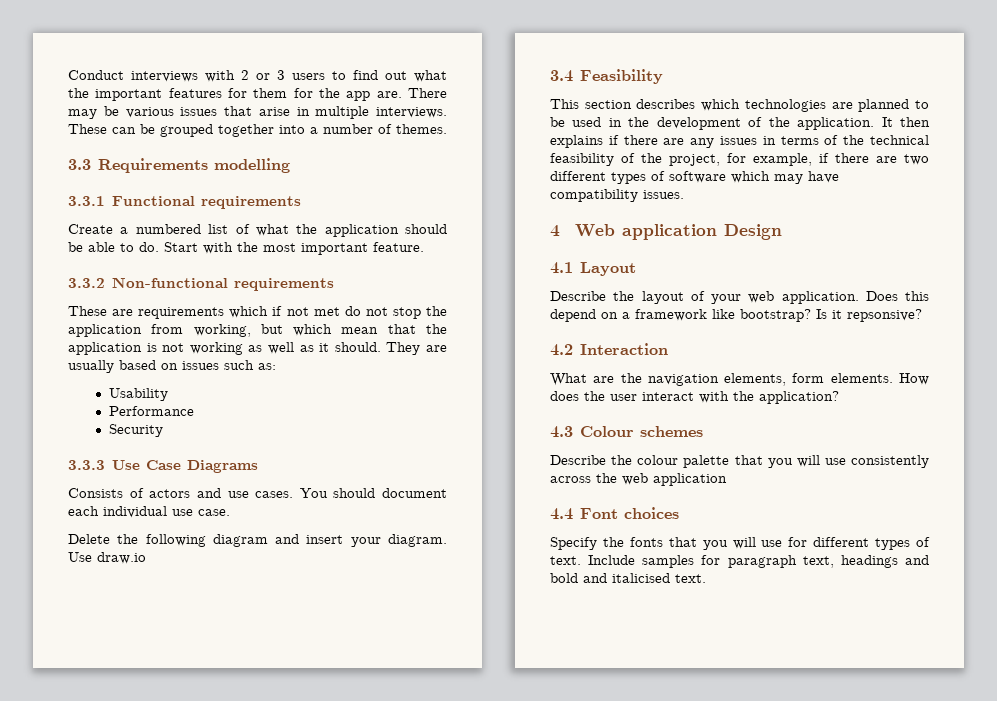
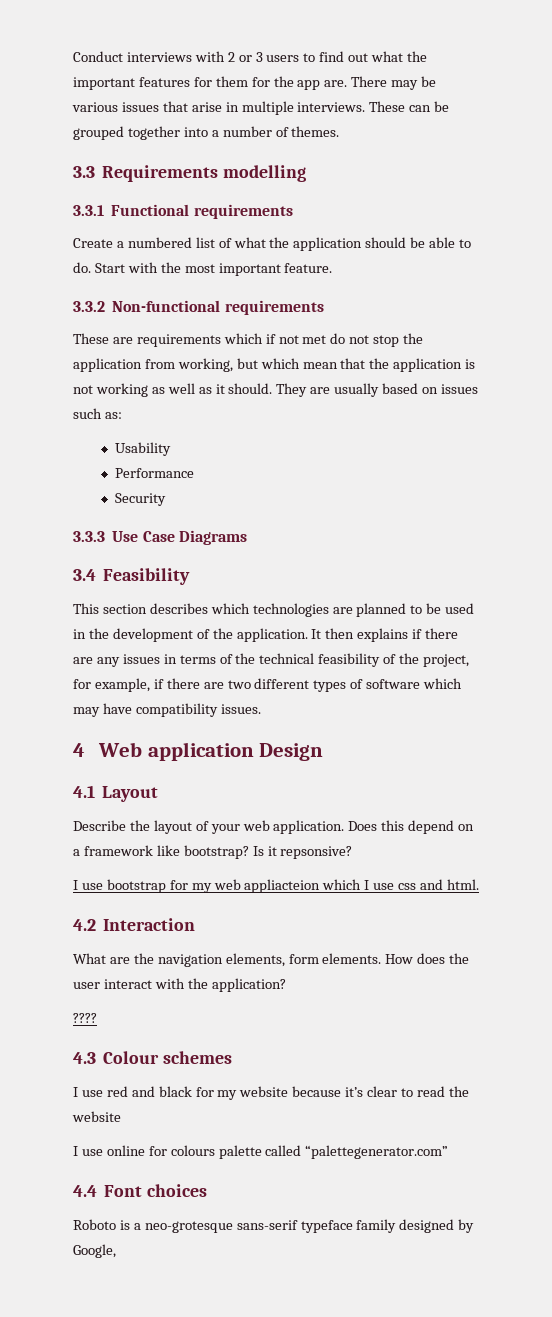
- Consists of actors and use cases. You should document each individual use case.
- Delete the following diagram and insert your diagram. Use draw.io
+ I use bootstrap for my web appliacteion which I use css and html.
+ ????
- Describe the colour palette that you will use consistently across the web application
+ I use red and black for my website because it’s clear to read the website
+ I use online for colours palette called “palettegenerator.com”
  4.4 Font choices
- Specify the fonts that you will use for different types of text. Include samples for paragraph text, headings and bold and italicised text.
+ Roboto is a neo-grotesque sans-serif typeface family designed by Google,

